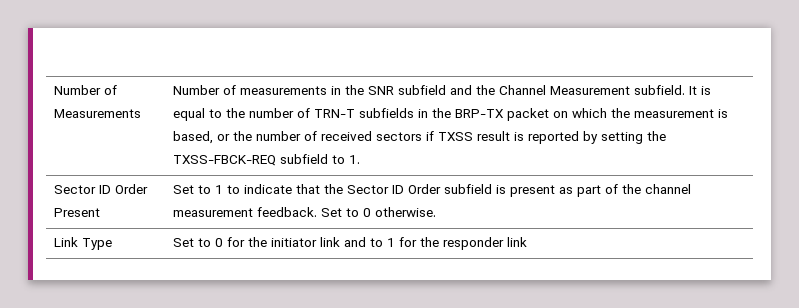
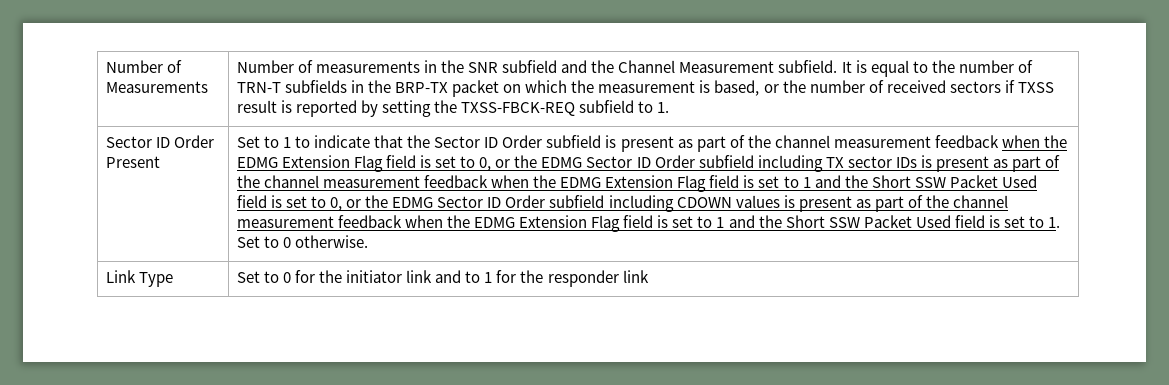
- Set to 1 to indicate that the Sector ID Order subfield is present as part of the channel measurement feedback. Set to 0 otherwise.
+ Set to 1 to indicate that the Sector ID Order subfield is present as part of the channel measurement feedback when the EDMG Extension Flag field is set to 0, or the EDMG Sector ID Order subfield including TX sector IDs is present as part of the channel measurement feedback when the EDMG Extension Flag field is set to 1 and the Short SSW Packet Used field is set to 0, or the EDMG Sector ID Order subfield including CDOWN values is present as part of the channel measurement feedback when the EDMG Extension Flag field is set to 1 and the Short SSW Packet Used field is set to 1. Set to 0 otherwise.

